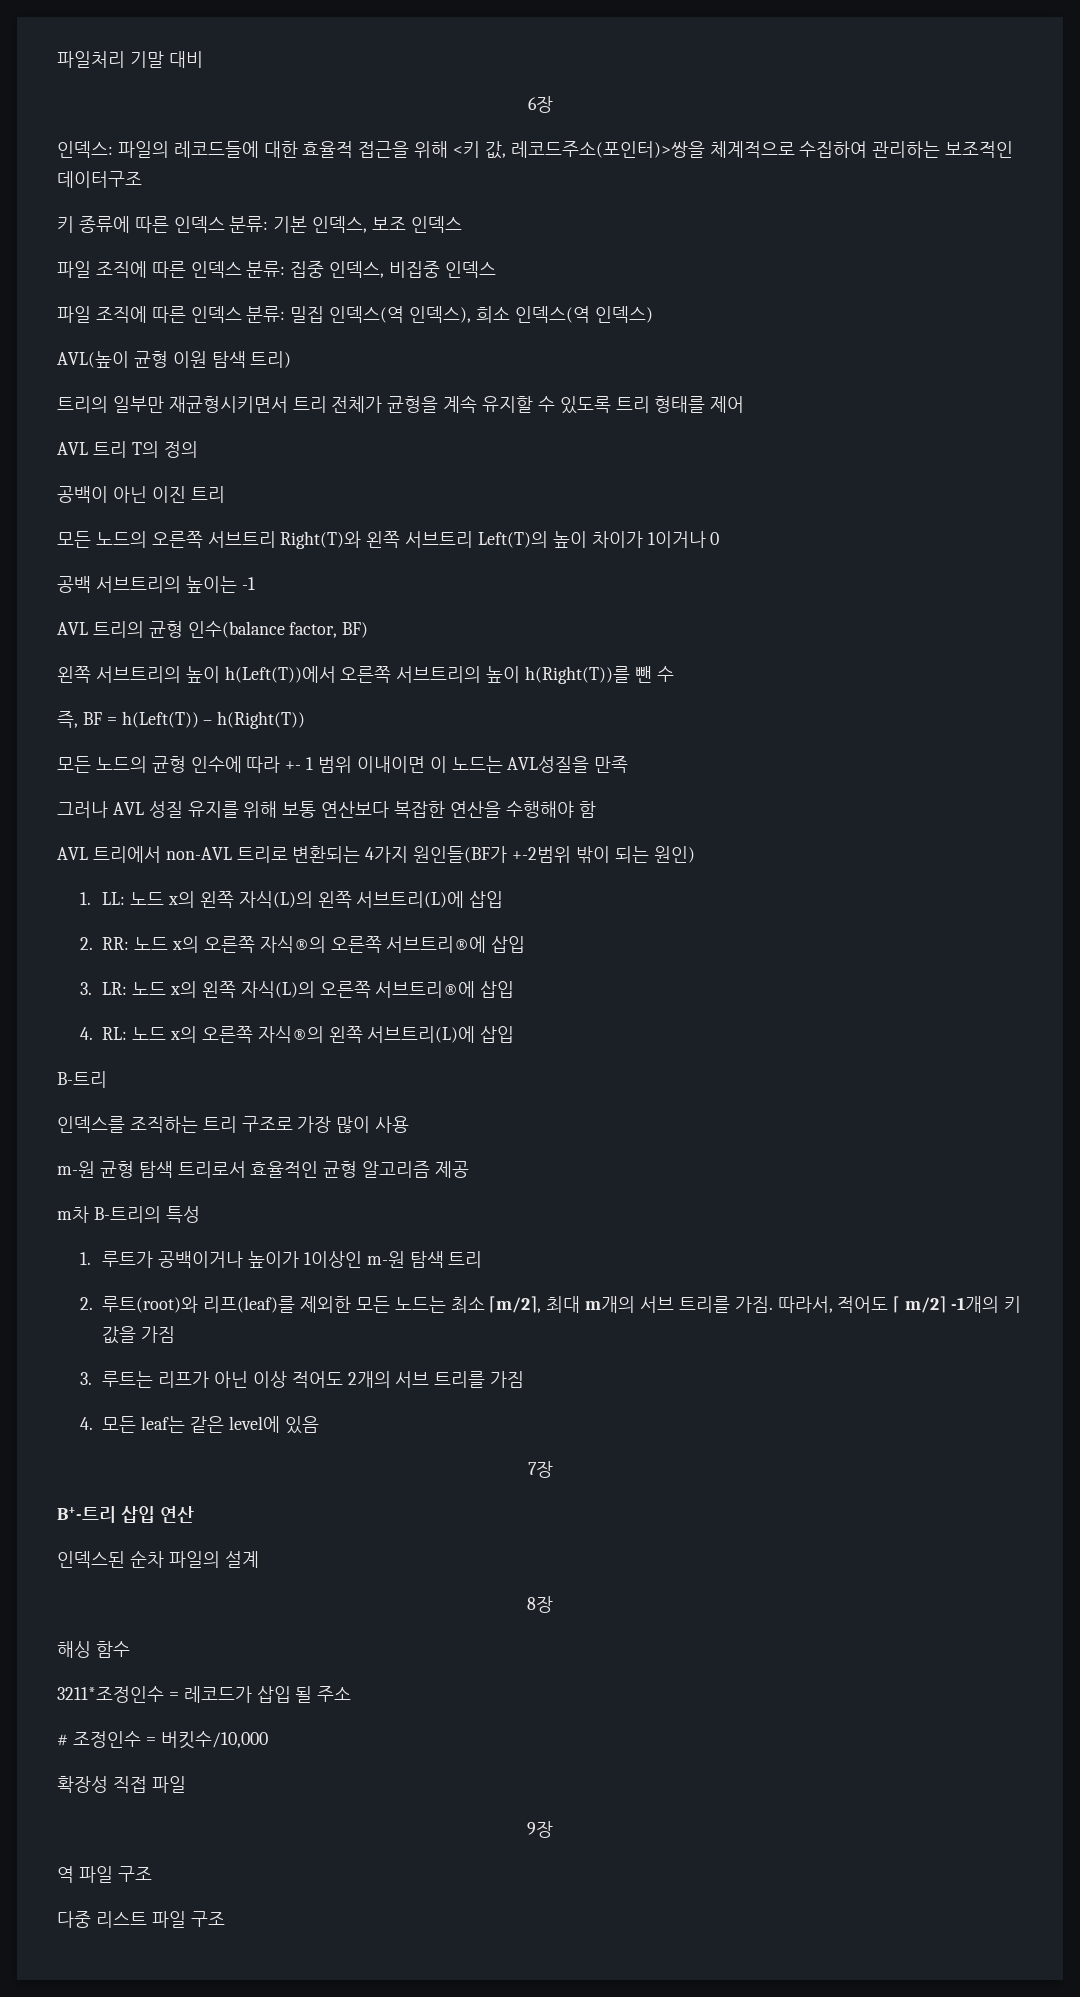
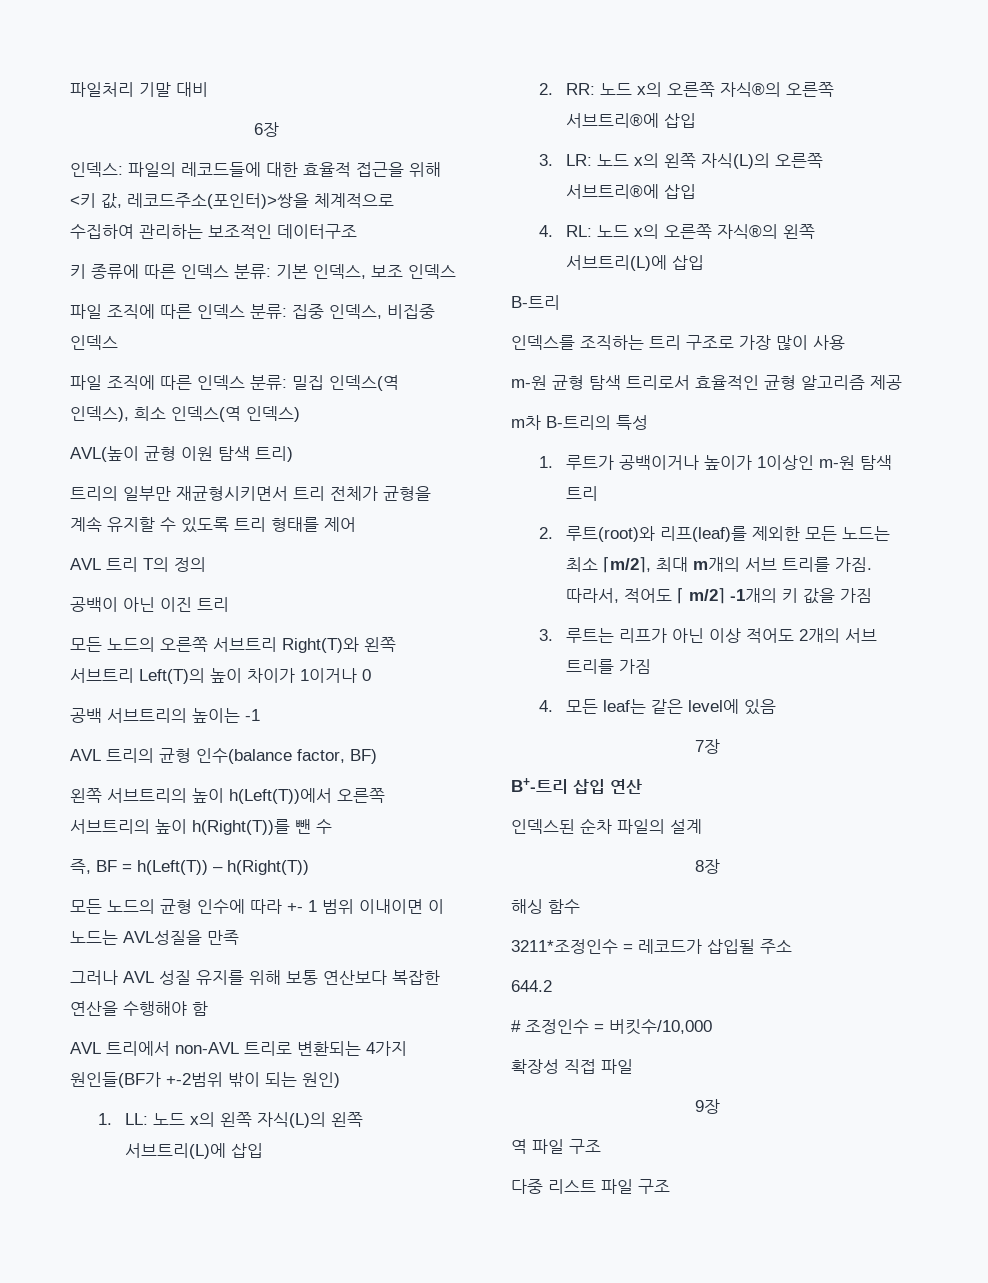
- 3211*조정인수 = 레코드가 삽입 될 주소
+ 3211*조정인수 = 레코드가 삽입될 주소
+ 644.2

